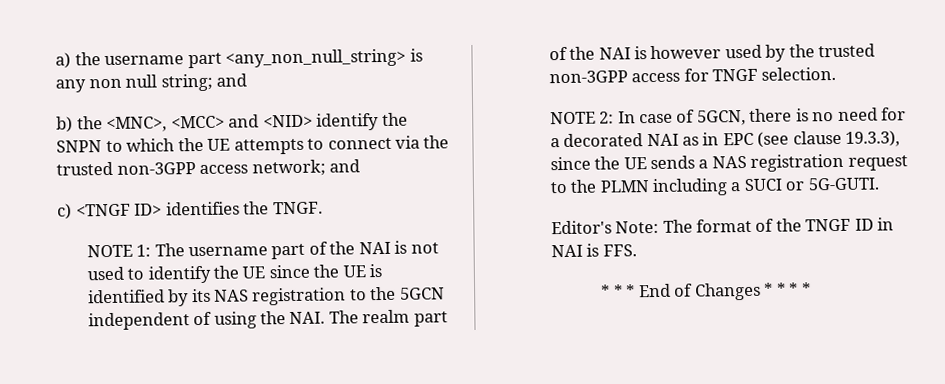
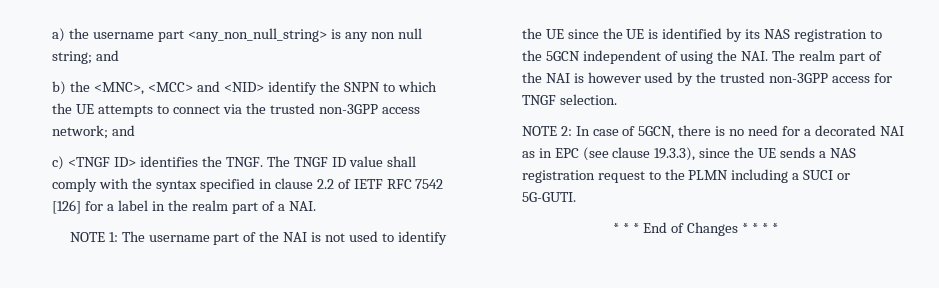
+ The TNGF ID value shall comply with the syntax specified in clause 2.2 of IETF RFC 7542 [126] for a label in the realm part of a NAI.
- Editor's Note: The format of the TNGF ID in NAI is FFS.

